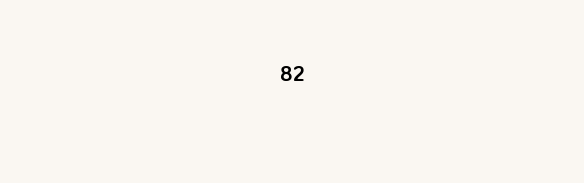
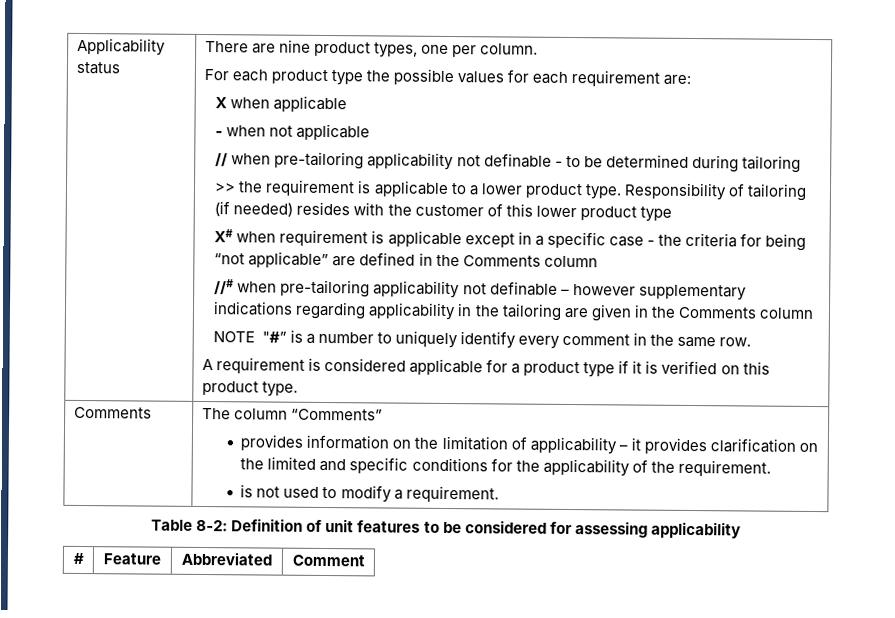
- 82
+ Applicability status | There are nine product types, one per column.
+ For each product type the possible values for each requirement are:
+ X when applicable
+ - when not applicable
+ // when pre-tailoring applicability not definable - to be determined during tailoring
+ >> the requirement is applicable to a lower product type. Responsibility of tailoring (if needed) resides with the customer of this lower product type
+ X# when requirement is applicable except in a specific case - the criteria for being “not applicable” are defined in the Comments column
+ //# when pre-tailoring applicability not definable – however supplementary indications regarding applicability in the tailoring are given in the Comments column
+ NOTE "#” is a number to uniquely identify every comment in the same row.
+ A requirement is considered applicable for a product type if it is verified on this product type.
+ Comments | The column “Comments”
+ provides information on the limitation of applicability – it provides clarification on the limited and specific conditions for the applicability of the requirement.
+ is not used to modify a requirement.
+ Table 8-2: Definition of unit features to be considered for assessing applicability
+ # | Feature | Abbreviated | Comment

